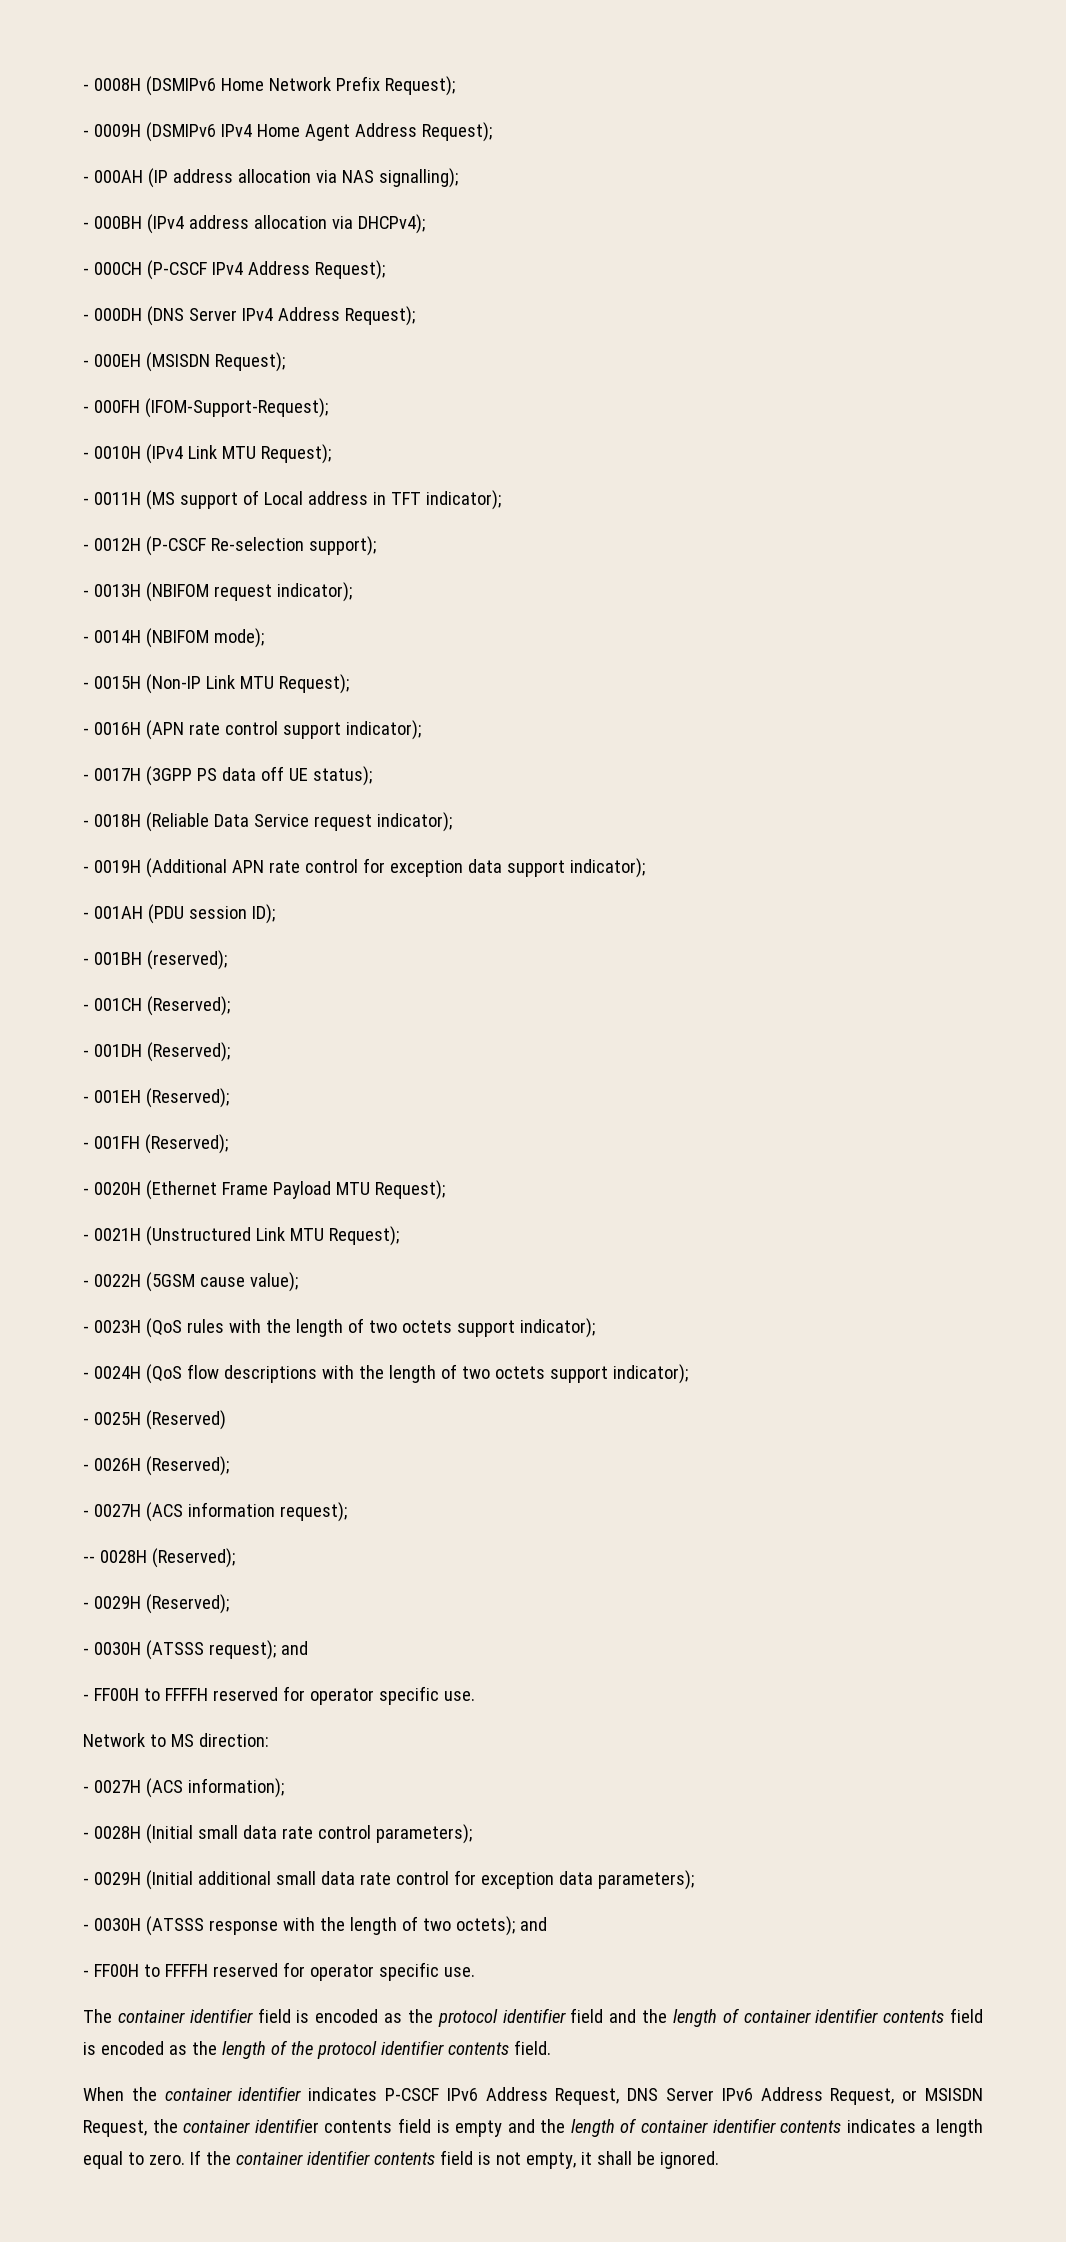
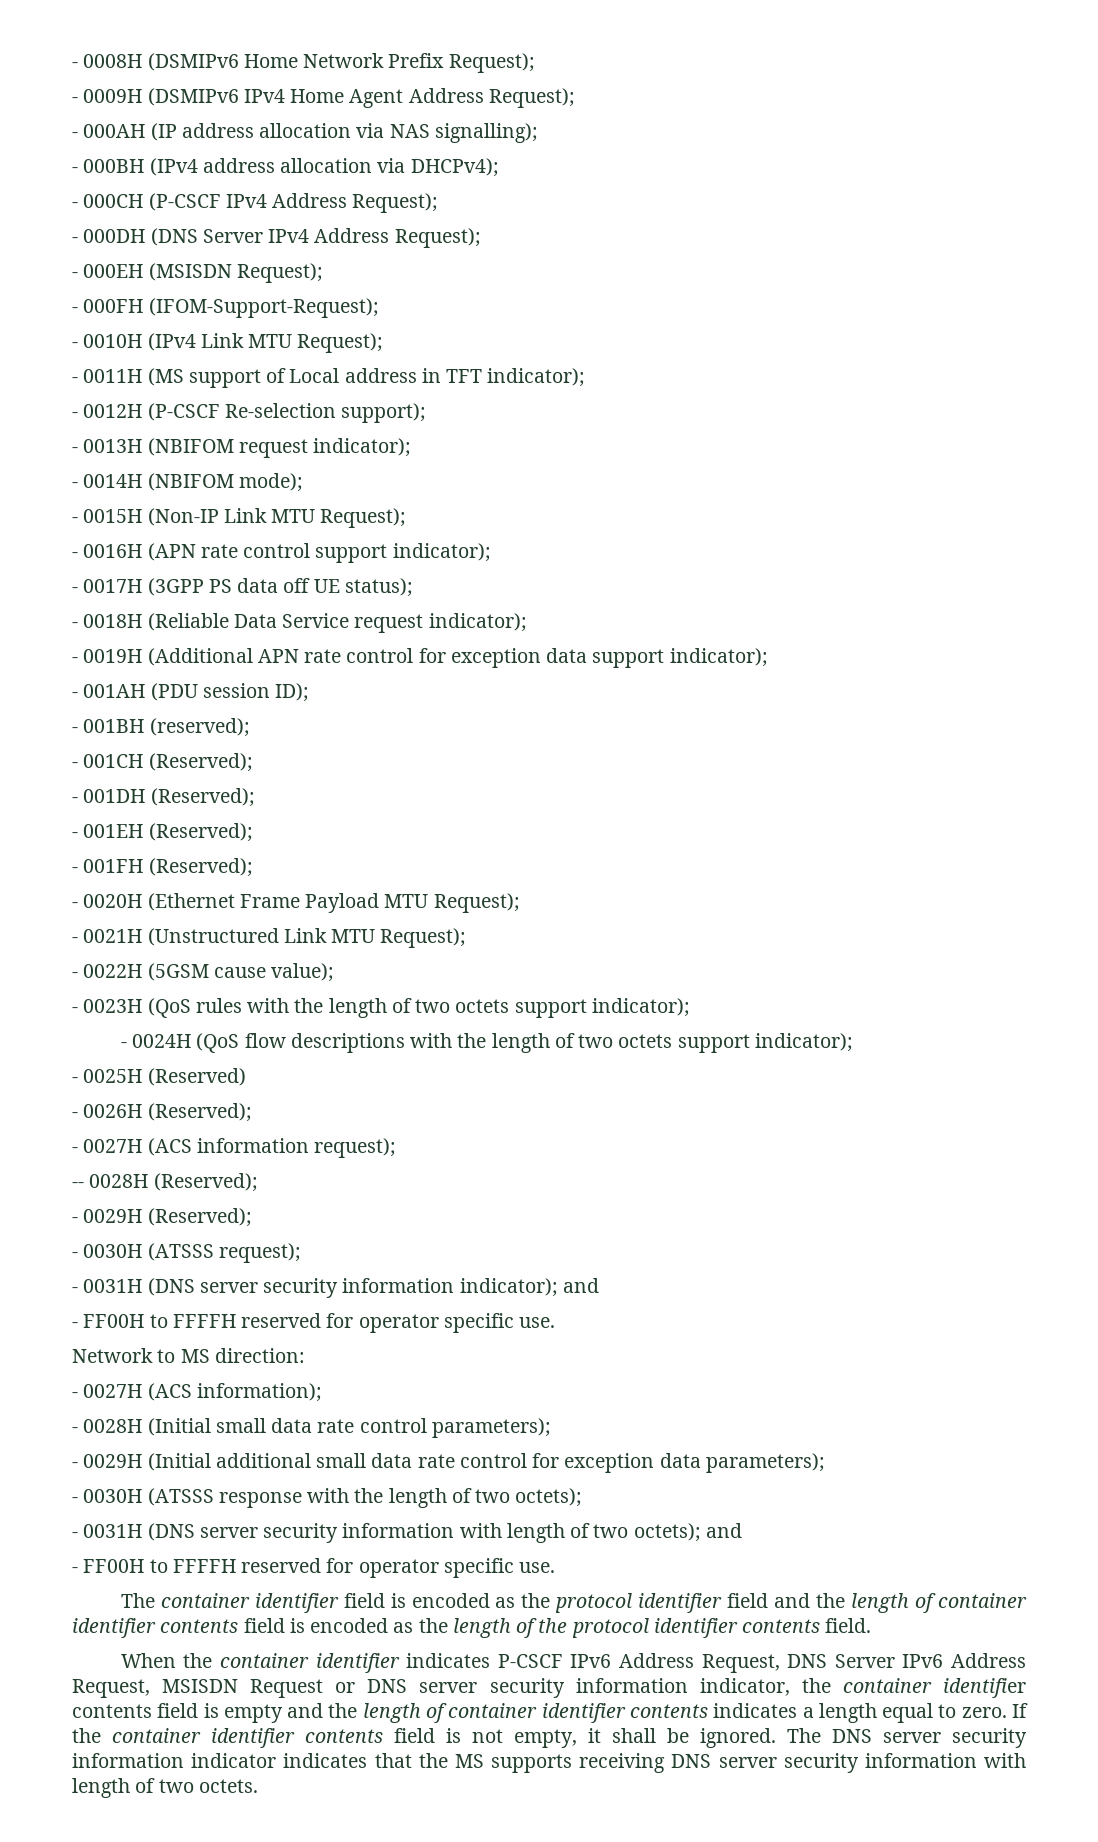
- - 0030H (ATSSS request); and
+ - 0030H (ATSSS request);
+ - 0031H (DNS server security information indicator); and
- - 0030H (ATSSS response with the length of two octets); and
+ - 0030H (ATSSS response with the length of two octets);
+ - 0031H (DNS server security information with length of two octets); and
- When the container identifier indicates P-CSCF IPv6 Address Request, DNS Server IPv6 Address Request, or MSISDN Request, the container identifier contents field is empty and the length of container identifier contents indicates a length equal to zero.
+ When the container identifier indicates P-CSCF IPv6 Address Request, DNS Server IPv6 Address Request, MSISDN Request or DNS server security information indicator, the container identifier contents field is empty and the length of container identifier contents indicates a length equal to zero.
+ The DNS server security information indicator indicates that the MS supports receiving DNS server security information with length of two octets.

